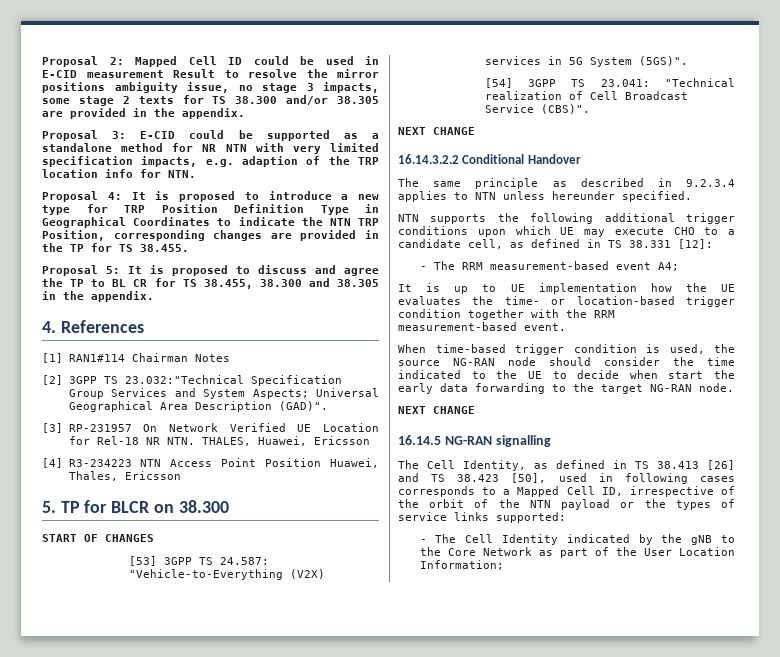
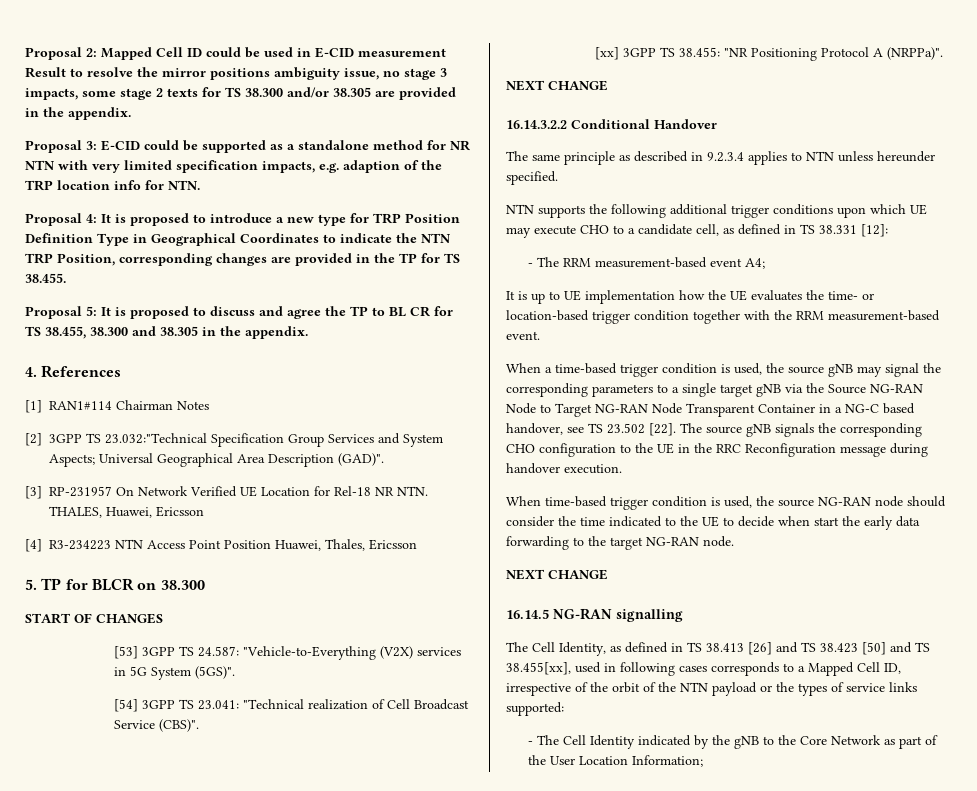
+ [xx] 3GPP TS 38.455: "NR Positioning Protocol A (NRPPa)".
+ When a time-based trigger condition is used, the source gNB may signal the corresponding parameters to a single target gNB via the Source NG-RAN Node to Target NG-RAN Node Transparent Container in a NG-C based handover, see TS 23.502 [22]. The source gNB signals the corresponding CHO configuration to the UE in the RRC Reconfiguration message during handover execution.
- The Cell Identity, as defined in TS 38.413 [26] and TS 38.423 [50], used in following cases corresponds to a Mapped Cell ID, irrespective of the orbit of the NTN payload or the types of service links supported:
+ The Cell Identity, as defined in TS 38.413 [26] and TS 38.423 [50] and TS 38.455[xx], used in following cases corresponds to a Mapped Cell ID, irrespective of the orbit of the NTN payload or the types of service links supported:

